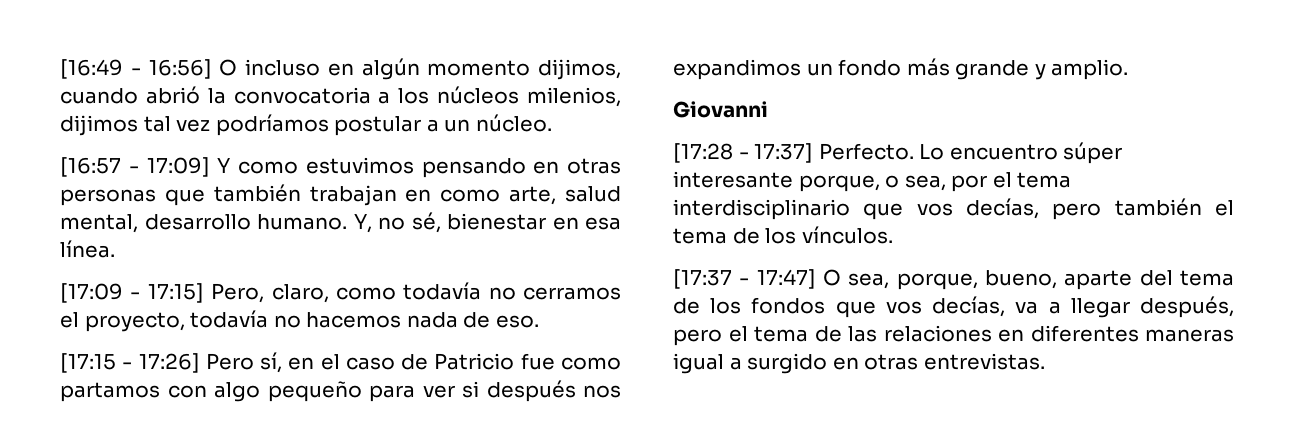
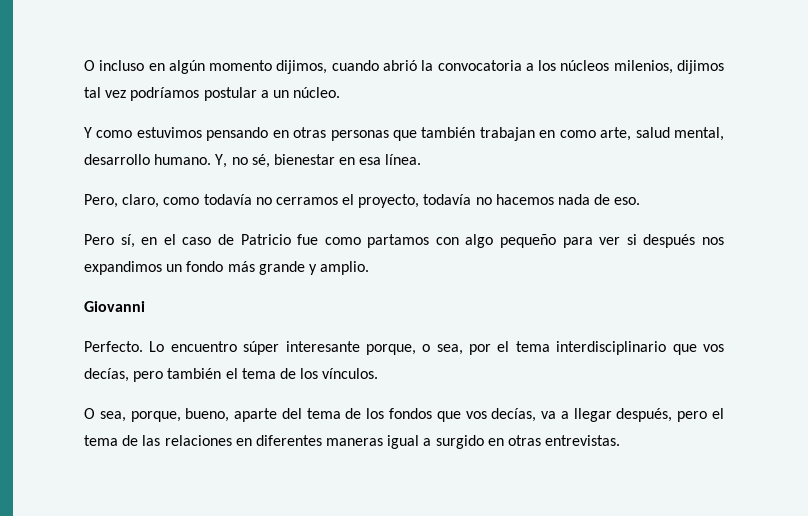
- [16:49 - 16:56] O incluso en algún momento dijimos, cuando abrió la convocatoria a los núcleos milenios, dijimos tal vez podríamos postular a un núcleo.
+ O incluso en algún momento dijimos, cuando abrió la convocatoria a los núcleos milenios, dijimos tal vez podríamos postular a un núcleo.
- [16:57 - 17:09] Y como estuvimos pensando en otras personas que también trabajan en como arte, salud mental, desarrollo humano.
+ Y como estuvimos pensando en otras personas que también trabajan en como arte, salud mental, desarrollo humano.
- [17:09 - 17:15] Pero, claro, como todavía no cerramos el proyecto, todavía no hacemos nada de eso.
+ Pero, claro, como todavía no cerramos el proyecto, todavía no hacemos nada de eso.
- [17:15 - 17:26] Pero sí, en el caso de Patricio fue como partamos con algo pequeño para ver si después nos expandimos un fondo más grande y amplio.
+ Pero sí, en el caso de Patricio fue como partamos con algo pequeño para ver si después nos expandimos un fondo más grande y amplio.
- [17:28 - 17:37] Perfecto.
+ Perfecto.
- [17:37 - 17:47] O sea, porque, bueno, aparte del tema de los fondos que vos decías, va a llegar después, pero el tema de las relaciones en diferentes maneras igual a surgido en otras entrevistas.
+ O sea, porque, bueno, aparte del tema de los fondos que vos decías, va a llegar después, pero el tema de las relaciones en diferentes maneras igual a surgido en otras entrevistas.

